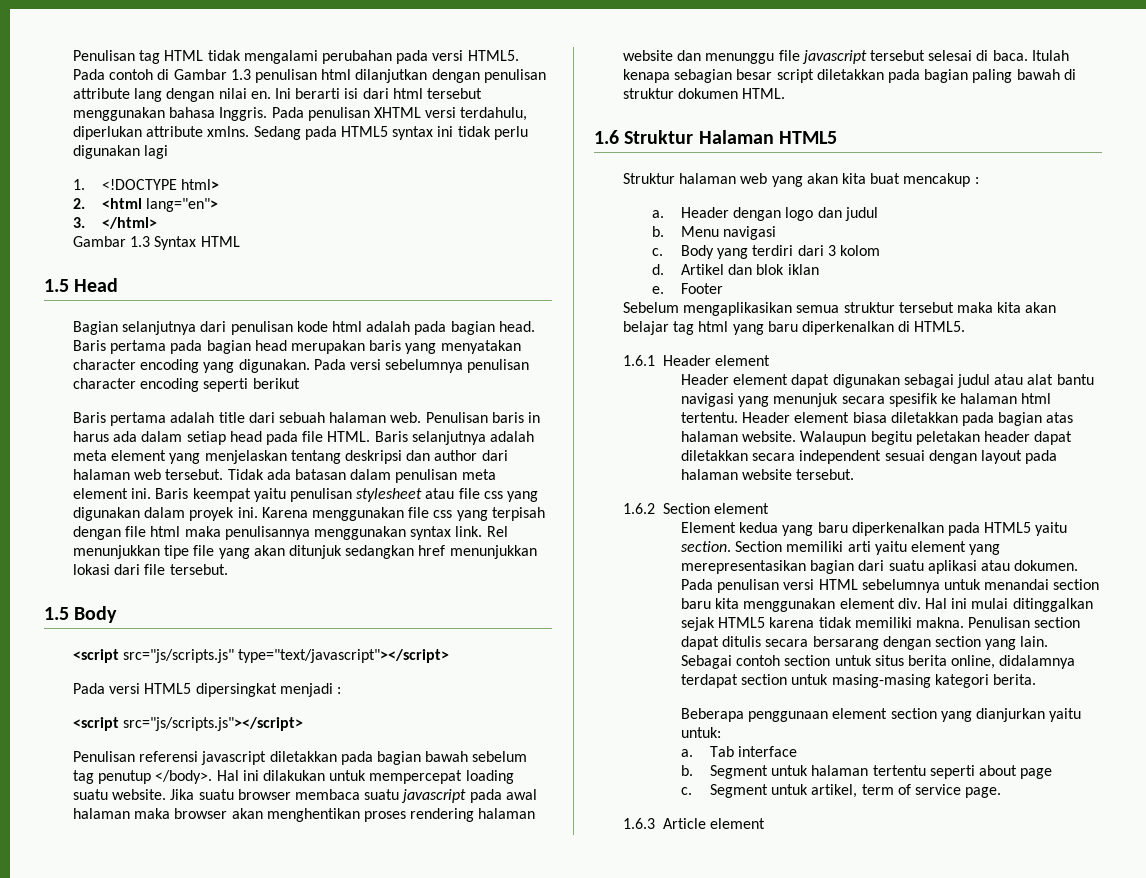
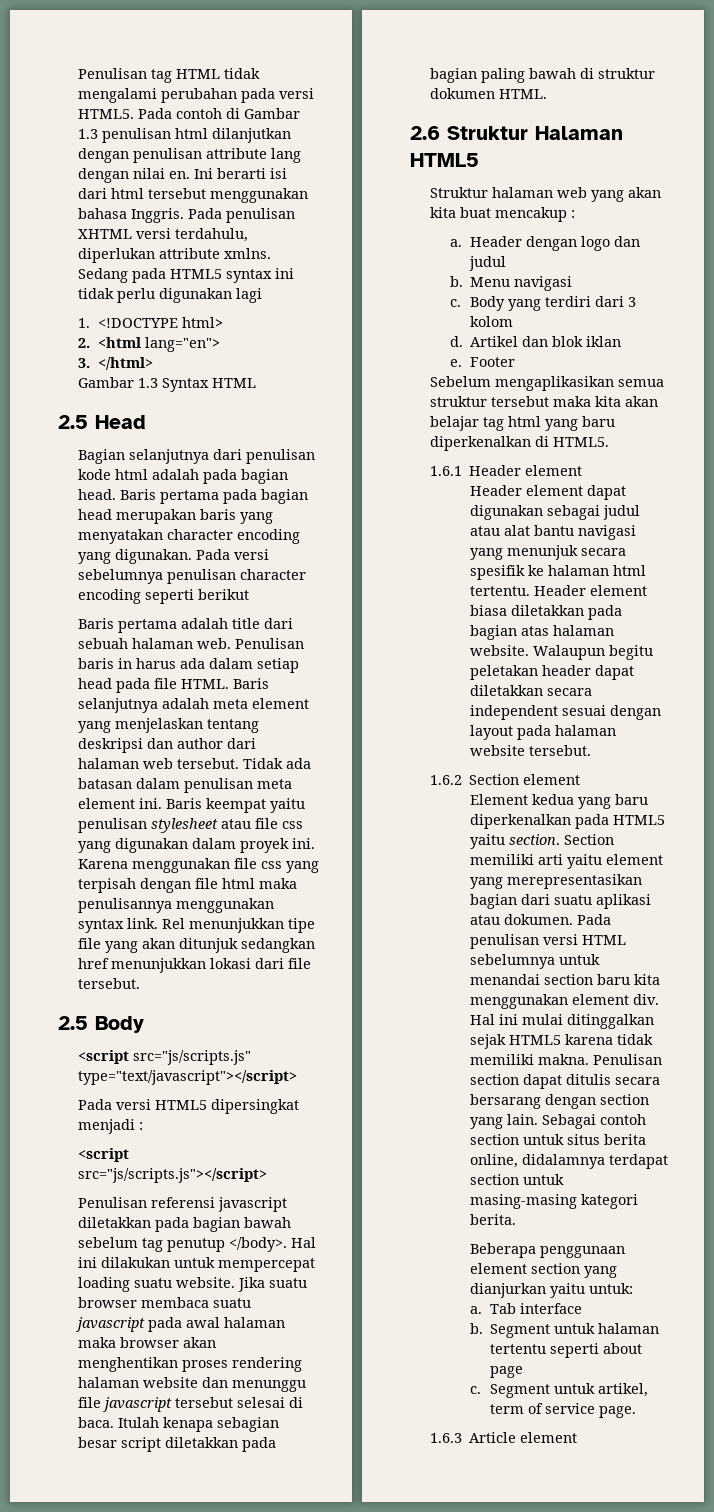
- 1.5 Head
+ 2.5 Head
- 1.5 Body
+ 2.5 Body
- 1.6 Struktur Halaman HTML5
+ 2.6 Struktur Halaman HTML5

